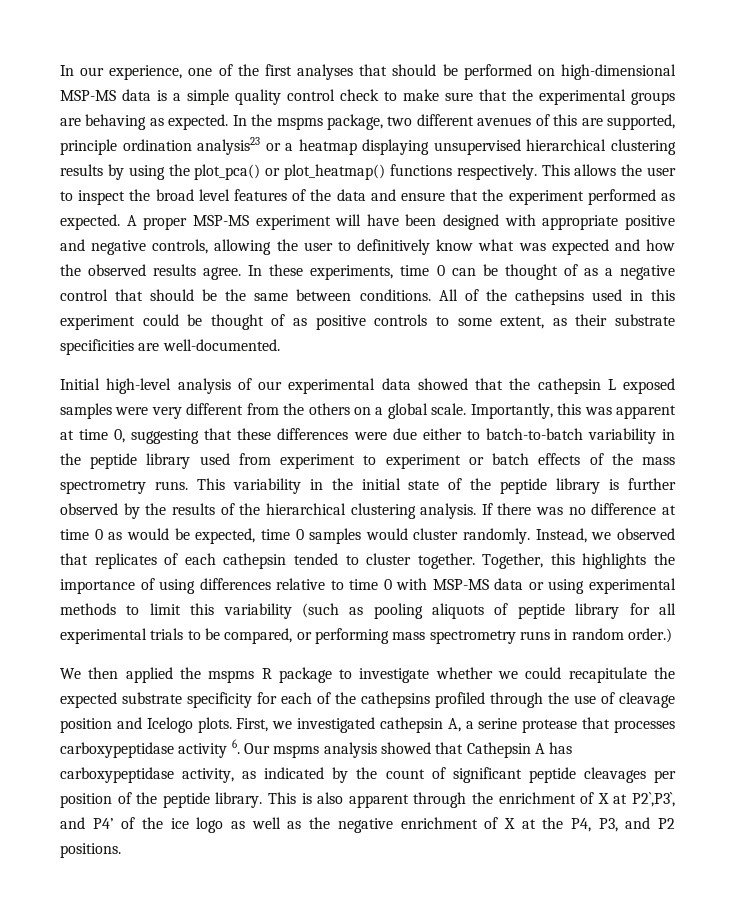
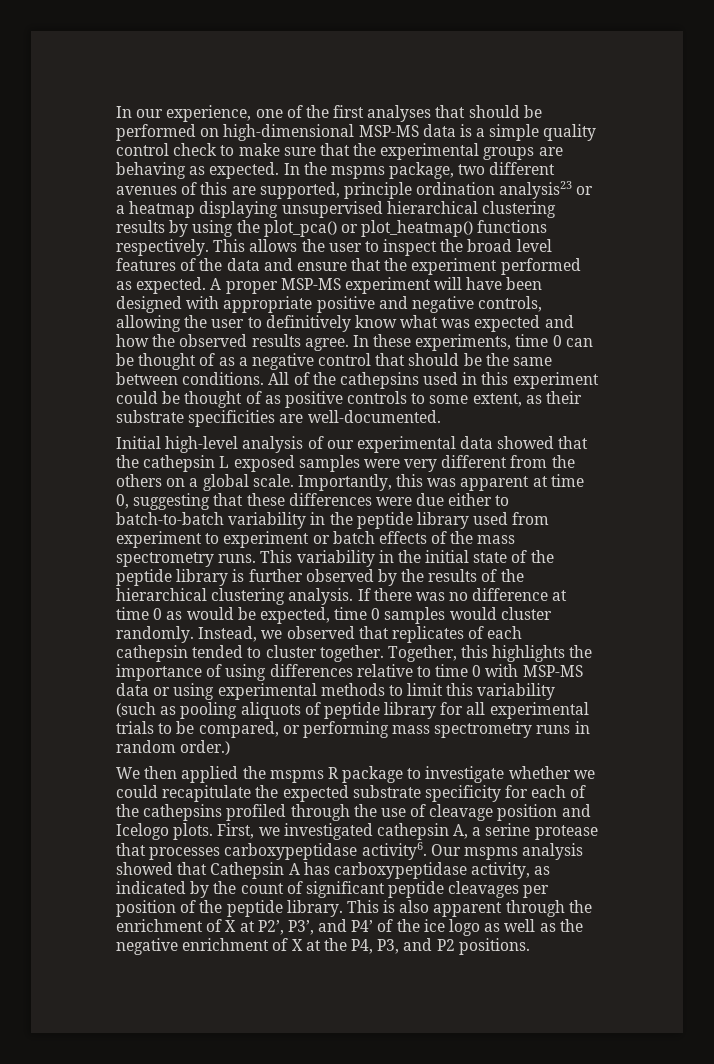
- First, we investigated cathepsin A, a serine protease that processes carboxypeptidase activity 6. Our mspms analysis showed that Cathepsin A has carboxypeptidase activity, as indicated by the count of significant peptide cleavages per position of the peptide library.
+ First, we investigated cathepsin A, a serine protease that processes carboxypeptidase activity6. Our mspms analysis showed that Cathepsin A has carboxypeptidase activity, as indicated by the count of significant peptide cleavages per position of the peptide library.
- This is also apparent through the enrichment of X at P2`,P3`, and P4’ of the ice logo as well as the negative enrichment of X at the P4, P3, and P2 positions.
+ This is also apparent through the enrichment of X at P2’, P3’, and P4’ of the ice logo as well as the negative enrichment of X at the P4, P3, and P2 positions.

